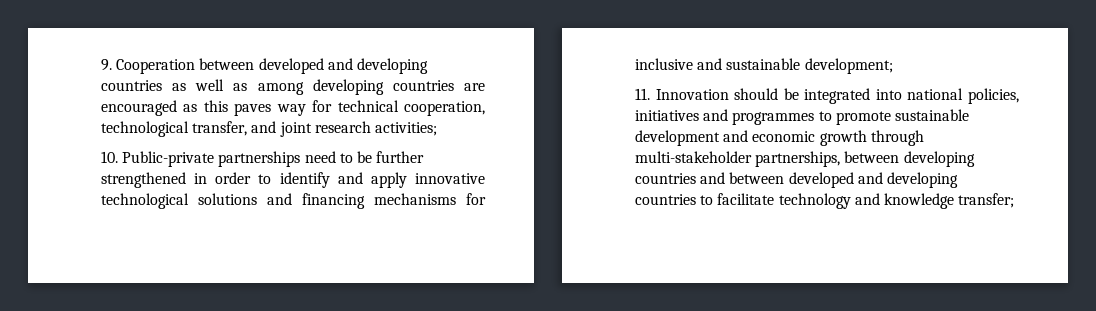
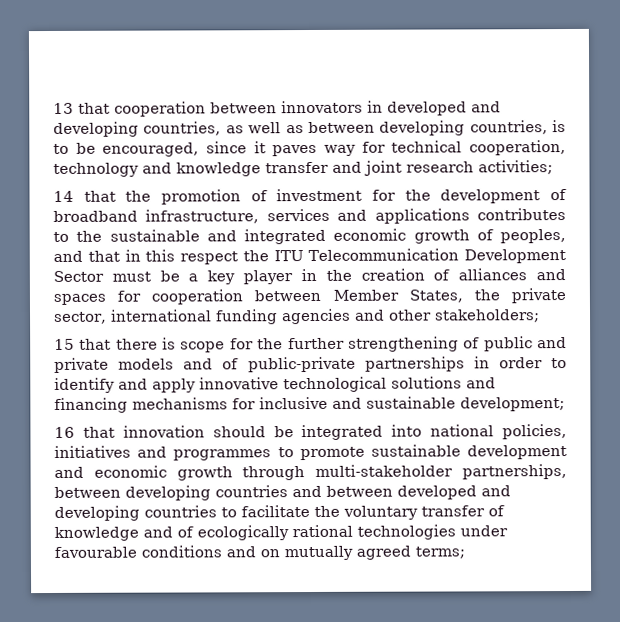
- 9. Cooperation between developed and developing countries as well as among developing countries are encouraged as this paves way for technical cooperation, technological transfer, and joint research activities;
+ 13 that cooperation between innovators in developed and developing countries, as well as between developing countries, is to be encouraged, since it paves way for technical cooperation, technology and knowledge transfer and joint research activities;
- 10. Public-private partnerships need to be further strengthened in order to identify and apply innovative technological solutions and financing mechanisms for inclusive and sustainable development;
+ 14 that the promotion of investment for the development of broadband infrastructure, services and applications contributes to the sustainable and integrated economic growth of peoples, and that in this respect the ITU Telecommunication Development Sector must be a key player in the creation of alliances and spaces for cooperation between Member States, the private sector, international funding agencies and other stakeholders;
+ 15 that there is scope for the further strengthening of public and private models and of public-private partnerships in order to identify and apply innovative technological solutions and financing mechanisms for inclusive and sustainable development;
- 11. Innovation should be integrated into national policies, initiatives and programmes to promote sustainable development and economic growth through multi-stakeholder partnerships, between developing countries and between developed and developing countries to facilitate technology and knowledge transfer;
+ 16 that innovation should be integrated into national policies, initiatives and programmes to promote sustainable development and economic growth through multi-stakeholder partnerships, between developing countries and between developed and developing countries to facilitate the voluntary transfer of knowledge and of ecologically rational technologies under favourable conditions and on mutually agreed terms;

